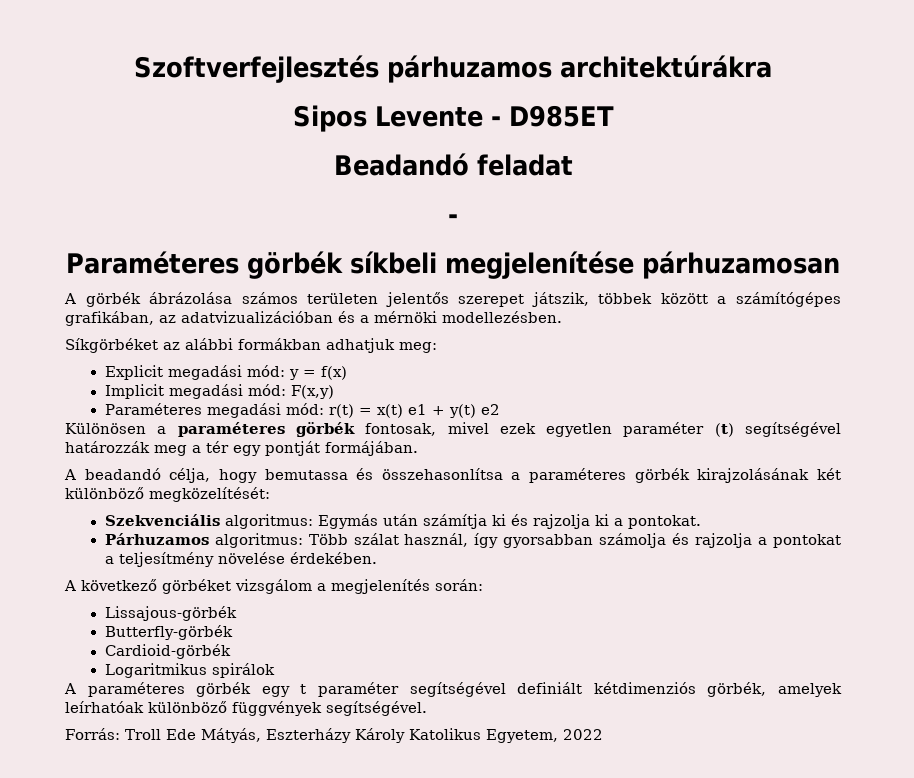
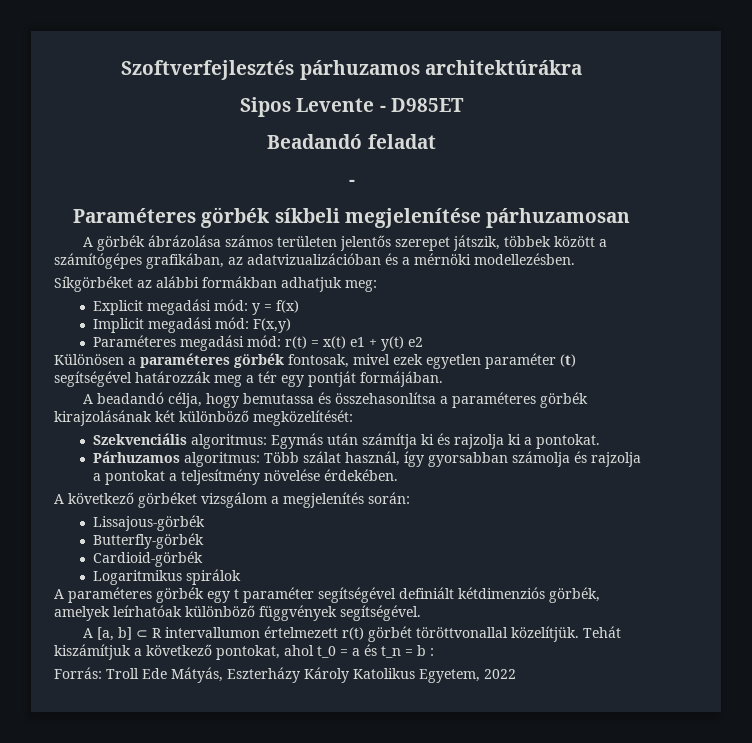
+ A [a, b] ⊂ R intervallumon értelmezett r(t) görbét töröttvonallal közelítjük. Tehát kiszámítjuk a következő pontokat, ahol t_0 = a és t_n = b :

